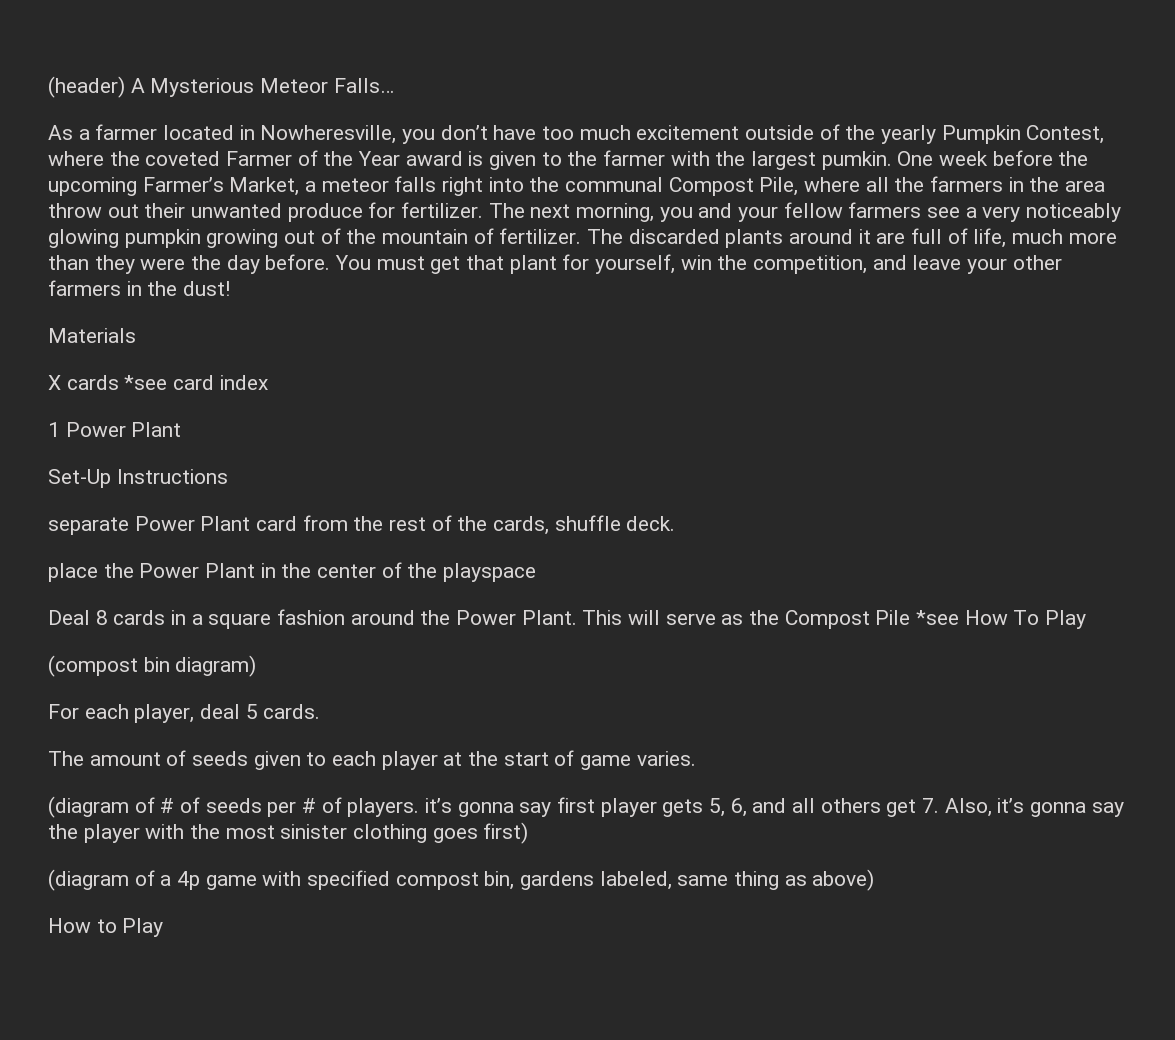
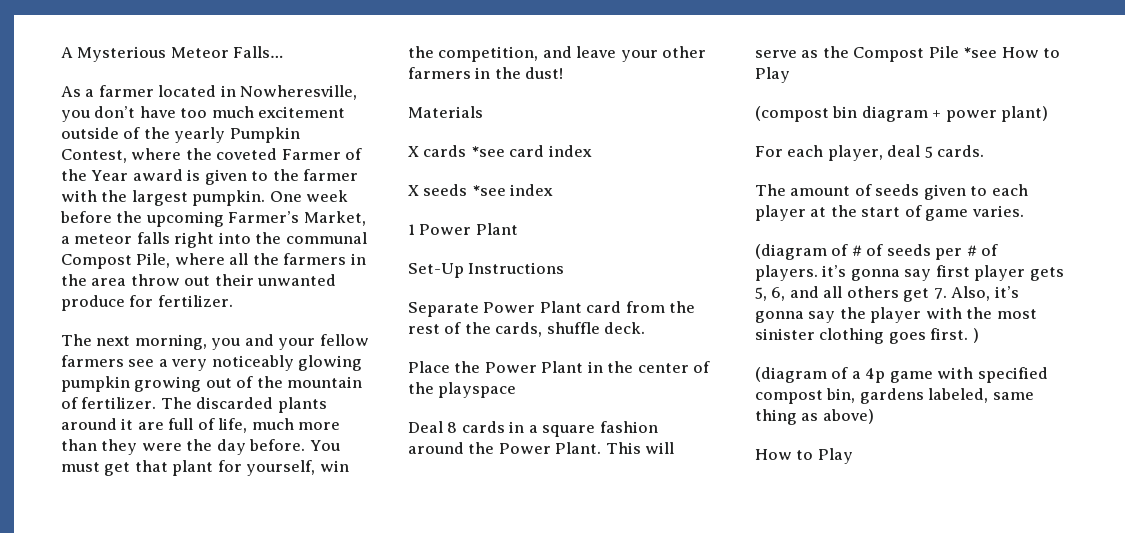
- (header) A Mysterious Meteor Falls…
+ A Mysterious Meteor Falls…
- As a farmer located in Nowheresville, you don’t have too much excitement outside of the yearly Pumpkin Contest, where the coveted Farmer of the Year award is given to the farmer with the largest pumkin.
+ As a farmer located in Nowheresville, you don’t have too much excitement outside of the yearly Pumpkin Contest, where the coveted Farmer of the Year award is given to the farmer with the largest pumpkin.
- One week before the upcoming Farmer’s Market, a meteor falls right into the communal Compost Pile, where all the farmers in the area throw out their unwanted produce for fertilizer. The next morning, you and your fellow farmers see a very noticeably glowing pumpkin growing out of the mountain of fertilizer.
+ One week before the upcoming Farmer’s Market, a meteor falls right into the communal Compost Pile, where all the farmers in the area throw out their unwanted produce for fertilizer.
+ The next morning, you and your fellow farmers see a very noticeably glowing pumpkin growing out of the mountain of fertilizer.
+ X seeds *see index
- separate Power Plant card from the rest of the cards, shuffle deck.
+ Separate Power Plant card from the rest of the cards, shuffle deck.
- place the Power Plant in the center of the playspace
+ Place the Power Plant in the center of the playspace
- This will serve as the Compost Pile *see How To Play
+ This will serve as the Compost Pile *see How to Play
- (compost bin diagram)
+ (compost bin diagram + power plant)
- (diagram of # of seeds per # of players. it’s gonna say first player gets 5, 6, and all others get 7. Also, it’s gonna say the player with the most sinister clothing goes first)
+ (diagram of # of seeds per # of players. it’s gonna say first player gets 5, 6, and all others get 7. Also, it’s gonna say the player with the most sinister clothing goes first. )

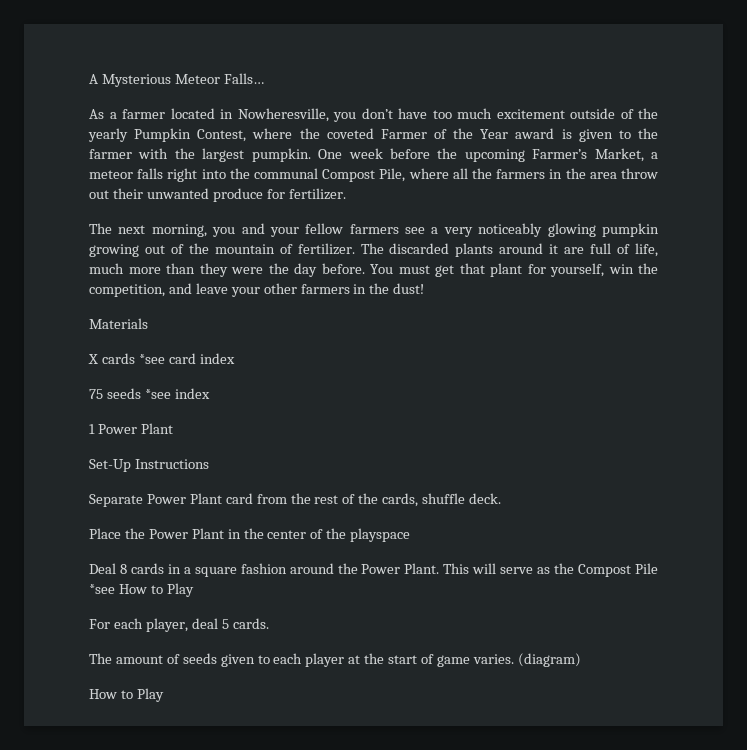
- X seeds *see index
+ 75 seeds *see index
- (compost bin diagram + power plant)
- The amount of seeds given to each player at the start of game varies.
- (diagram of # of seeds per # of players. it’s gonna say first player gets 5, 6, and all others get 7. Also, it’s gonna say the player with the most sinister clothing goes first. )
- (diagram of a 4p game with specified compost bin, gardens labeled, same thing as above)
+ The amount of seeds given to each player at the start of game varies. (diagram)

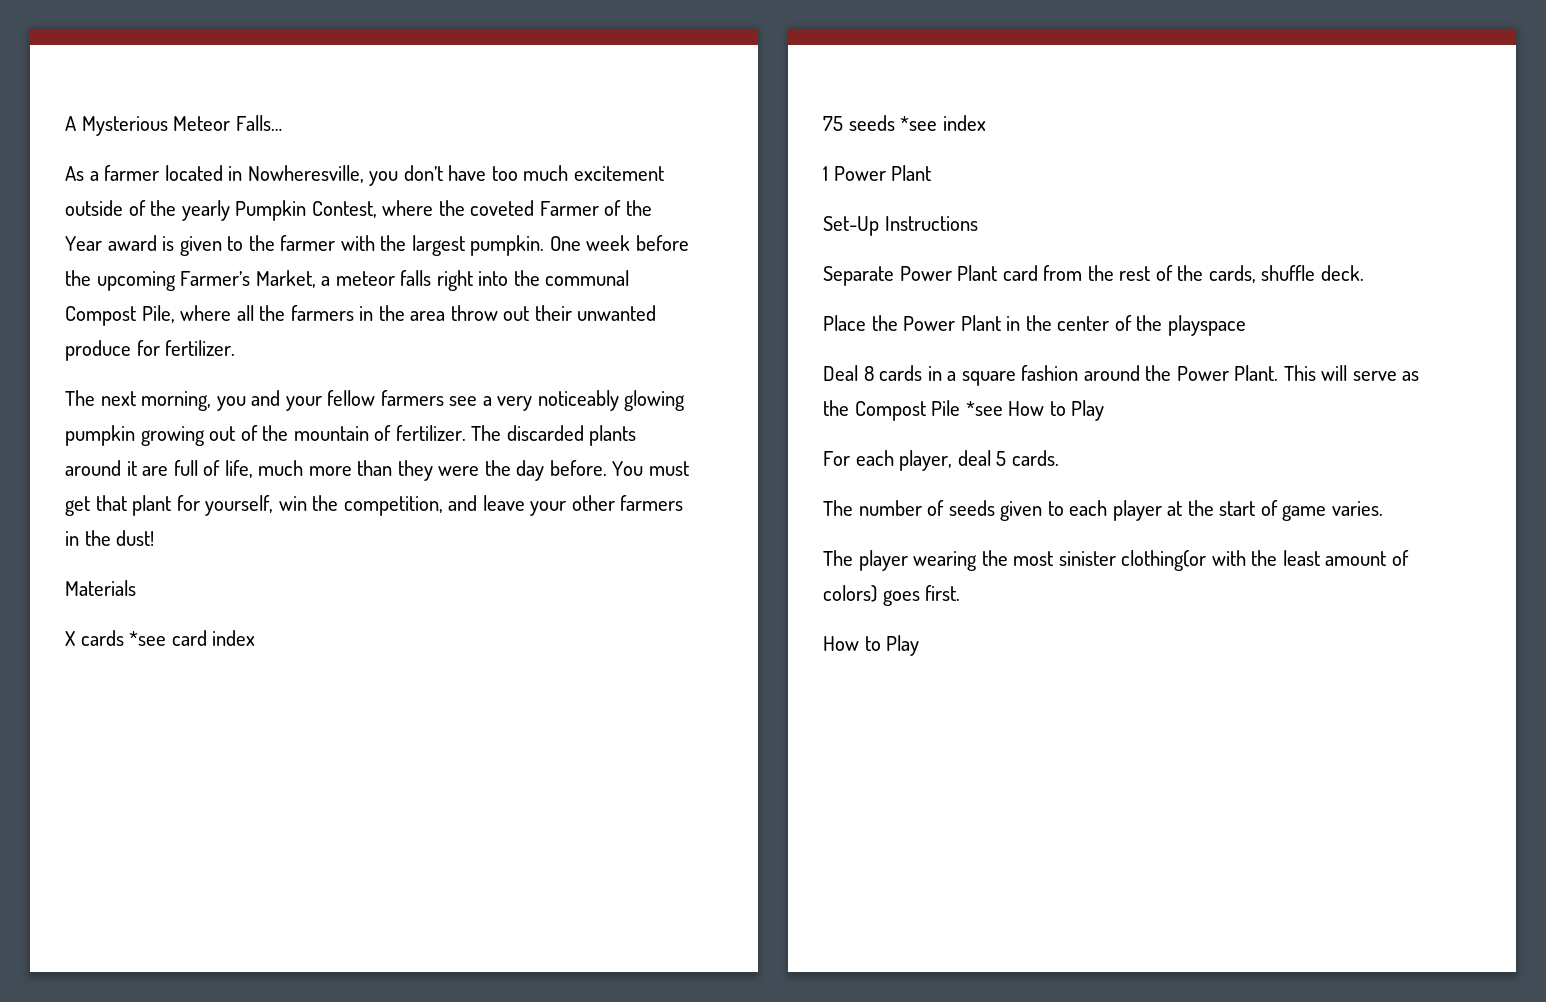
- The amount of seeds given to each player at the start of game varies. (diagram)
+ The number of seeds given to each player at the start of game varies.
+ The player wearing the most sinister clothing(or with the least amount of colors) goes first.

